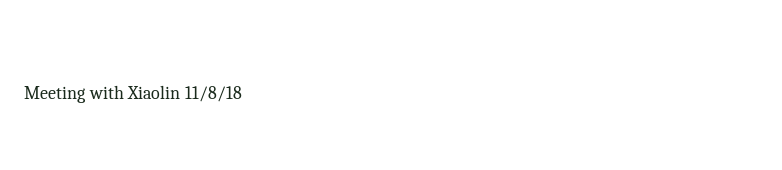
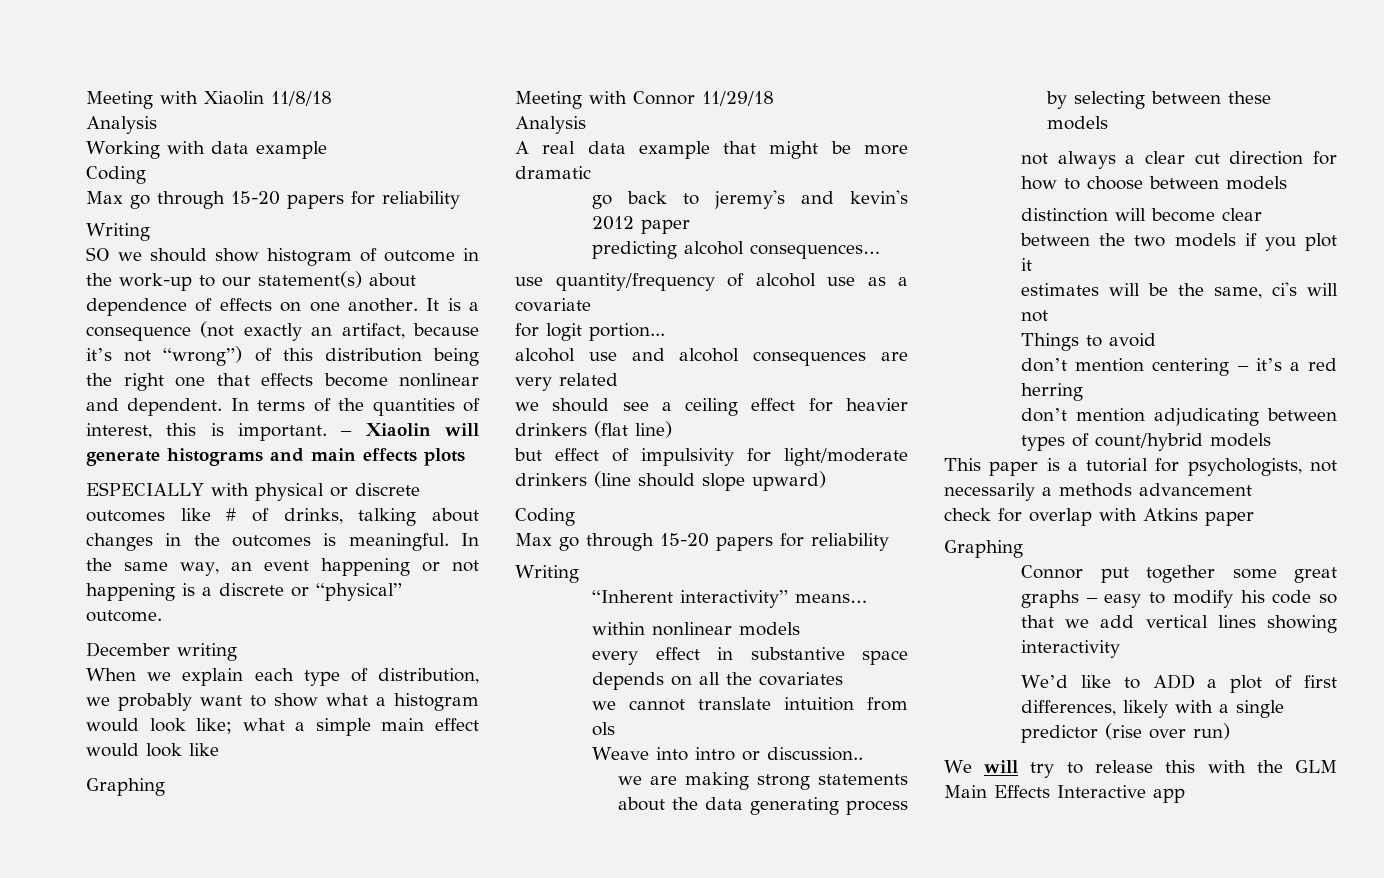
  Meeting with Xiaolin 11/8/18
+ Analysis
+ Working with data example
+ Coding
+ Max go through 15-20 papers for reliability
+ Writing
+ SO we should show histogram of outcome in the work-up to our statement(s) about dependence of effects on one another. It is a consequence (not exactly an artifact, because it’s not “wrong”) of this distribution being the right one that effects become nonlinear and dependent. In terms of the quantities of interest, this is important. – Xiaolin will generate histograms and main effects plots
+ ESPECIALLY with physical or discrete outcomes like # of drinks, talking about changes in the outcomes is meaningful. In the same way, an event happening or not happening is a discrete or “physical” outcome.
+ December writing
+ When we explain each type of distribution, we probably want to show what a histogram would look like; what a simple main effect would look like
+ Graphing
+ Meeting with Connor 11/29/18
+ Analysis
+ A real data example that might be more dramatic
+ go back to jeremy's and kevin's 2012 paper
+ predicting alcohol consequences…
+ use quantity/frequency of alcohol use as a covariate
+ for logit portion...
+ alcohol use and alcohol consequences are very related
+ we should see a ceiling effect for heavier drinkers (flat line)
+ but effect of impulsivity for light/moderate drinkers (line should slope upward)
+ Coding
+ Max go through 15-20 papers for reliability
+ Writing
+ “Inherent interactivity” means…
+ within nonlinear models
+ every effect in substantive space depends on all the covariates
+ we cannot translate intuition from ols
+ Weave into intro or discussion..
+ we are making strong statements about the data generating process by selecting between these models
+ not always a clear cut direction for how to choose between models
+ distinction will become clear between the two models if you plot it
+ estimates will be the same, ci's will not
+ Things to avoid
+ don’t mention centering – it’s a red herring
+ don’t mention adjudicating between types of count/hybrid models
+ This paper is a tutorial for psychologists, not necessarily a methods advancement
+ check for overlap with Atkins paper
+ Graphing
+ Connor put together some great graphs – easy to modify his code so that we add vertical lines showing interactivity
+ We’d like to ADD a plot of first differences, likely with a single predictor (rise over run)
+ We will try to release this with the GLM Main Effects Interactive app

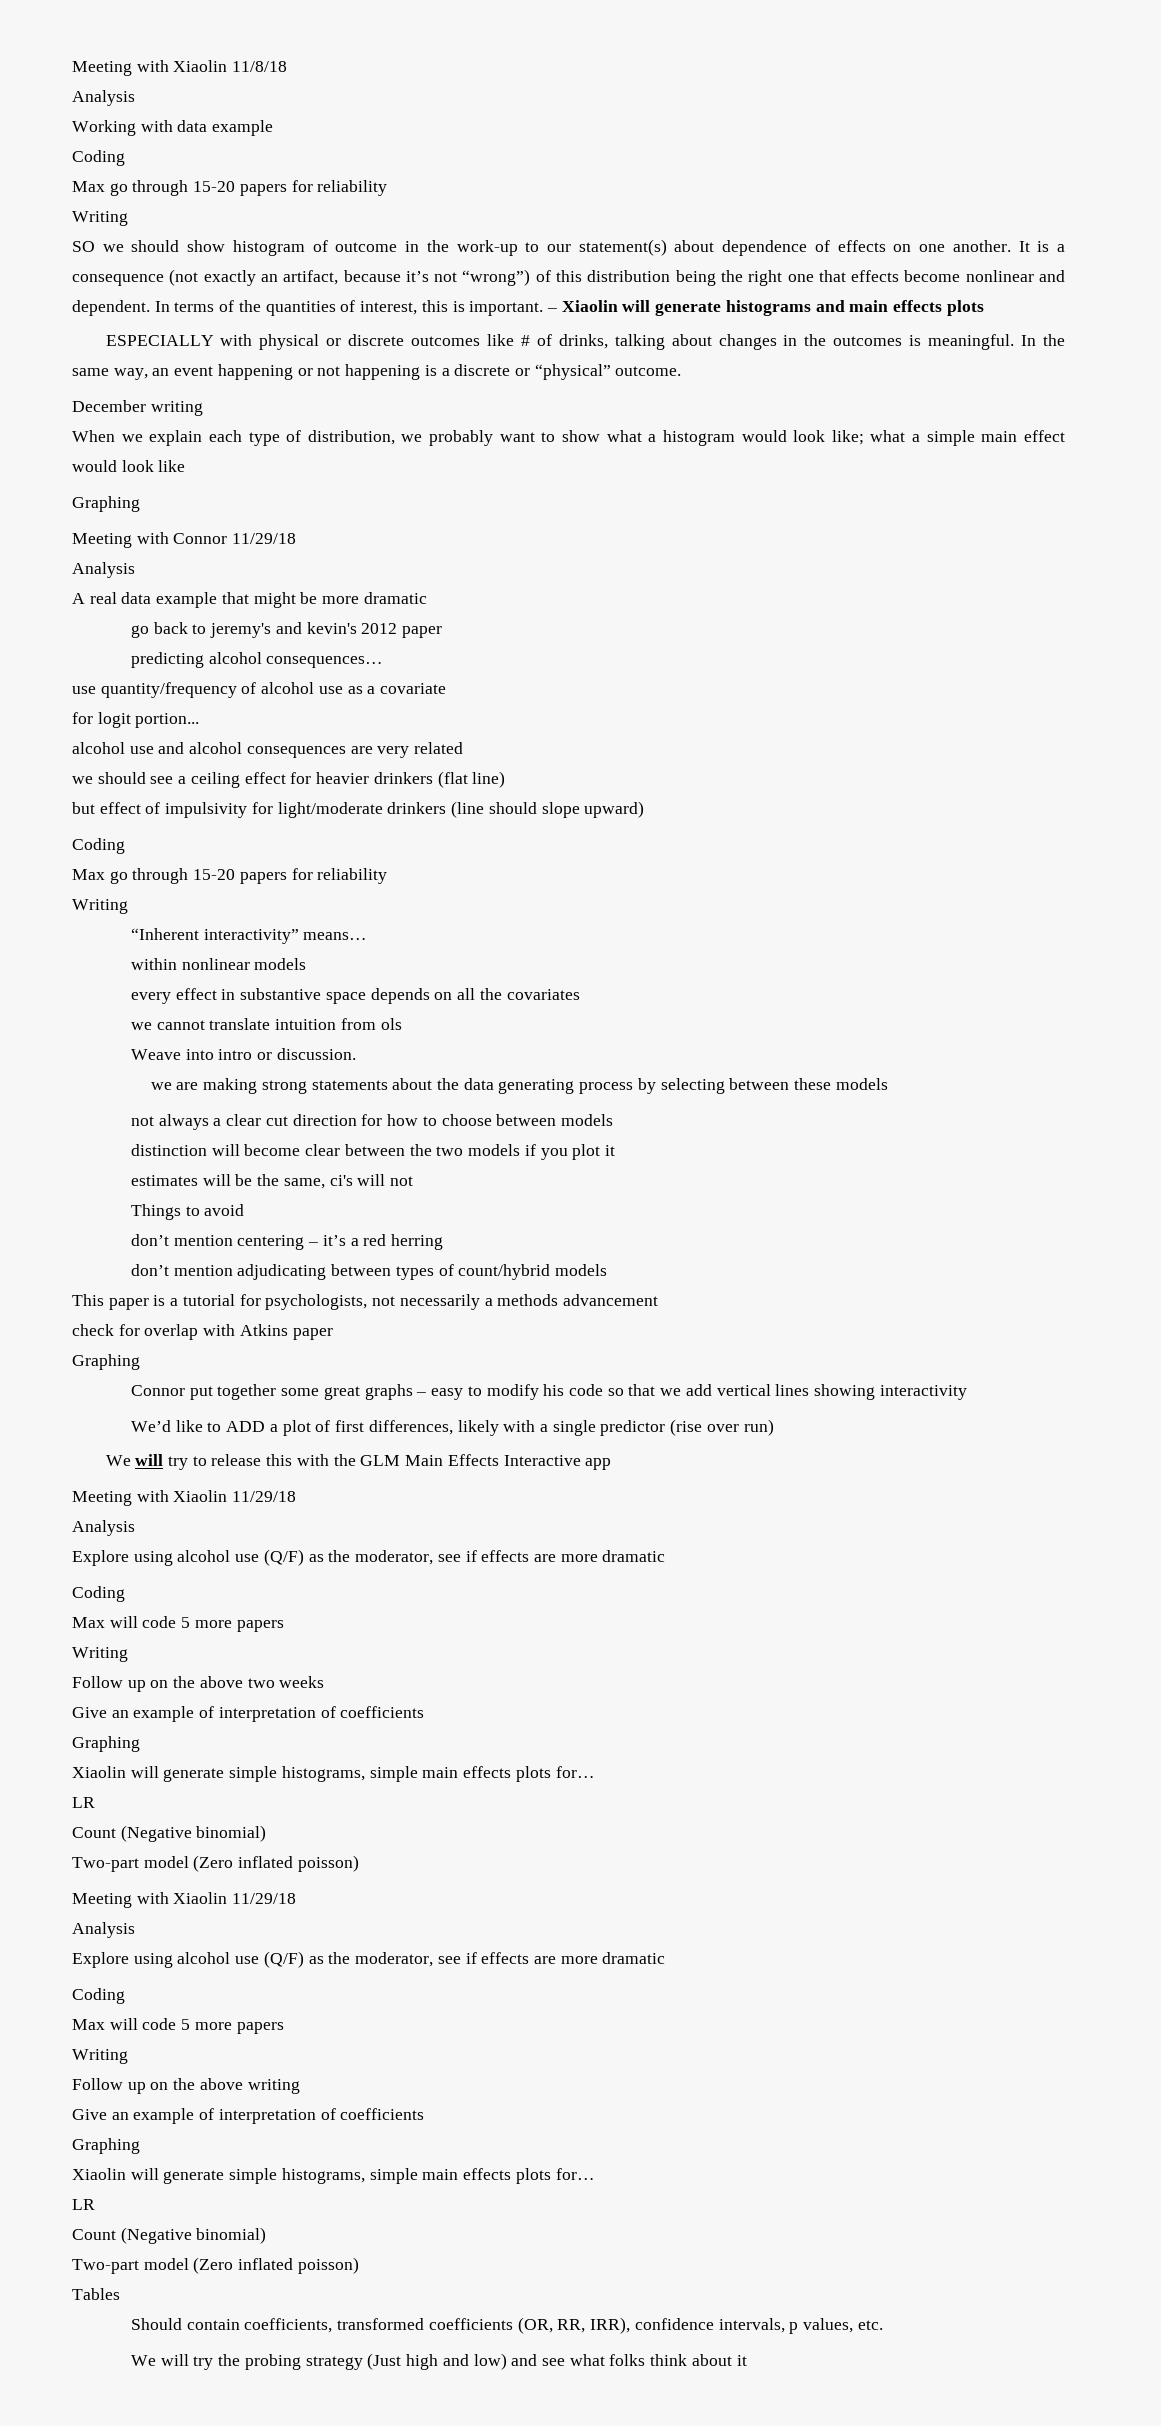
- Weave into intro or discussion..
+ Weave into intro or discussion.
  We will try to release this with the GLM Main Effects Interactive app
+ Meeting with Xiaolin 11/29/18
+ Analysis
+ Explore using alcohol use (Q/F) as the moderator, see if effects are more dramatic
+ Coding
+ Max will code 5 more papers
+ Writing
+ Follow up on the above two weeks
+ Give an example of interpretation of coefficients
+ Graphing
+ Xiaolin will generate simple histograms, simple main effects plots for…
+ LR
+ Count (Negative binomial)
+ Two-part model (Zero inflated poisson)
+ Meeting with Xiaolin 11/29/18
+ Analysis
+ Explore using alcohol use (Q/F) as the moderator, see if effects are more dramatic
+ Coding
+ Max will code 5 more papers
+ Writing
+ Follow up on the above writing
+ Give an example of interpretation of coefficients
+ Graphing
+ Xiaolin will generate simple histograms, simple main effects plots for…
+ LR
+ Count (Negative binomial)
+ Two-part model (Zero inflated poisson)
+ Tables
+ Should contain coefficients, transformed coefficients (OR, RR, IRR), confidence intervals, p values, etc.
+ We will try the probing strategy (Just high and low) and see what folks think about it

